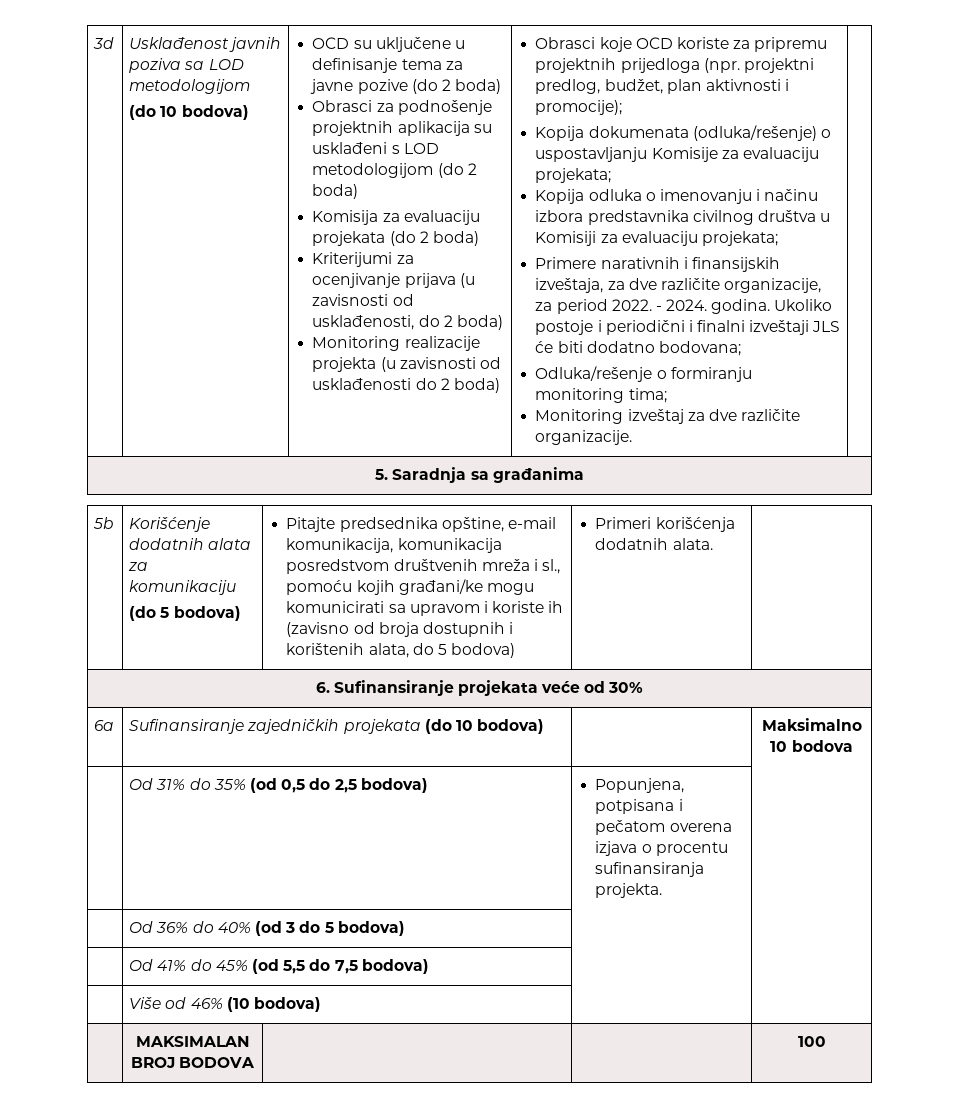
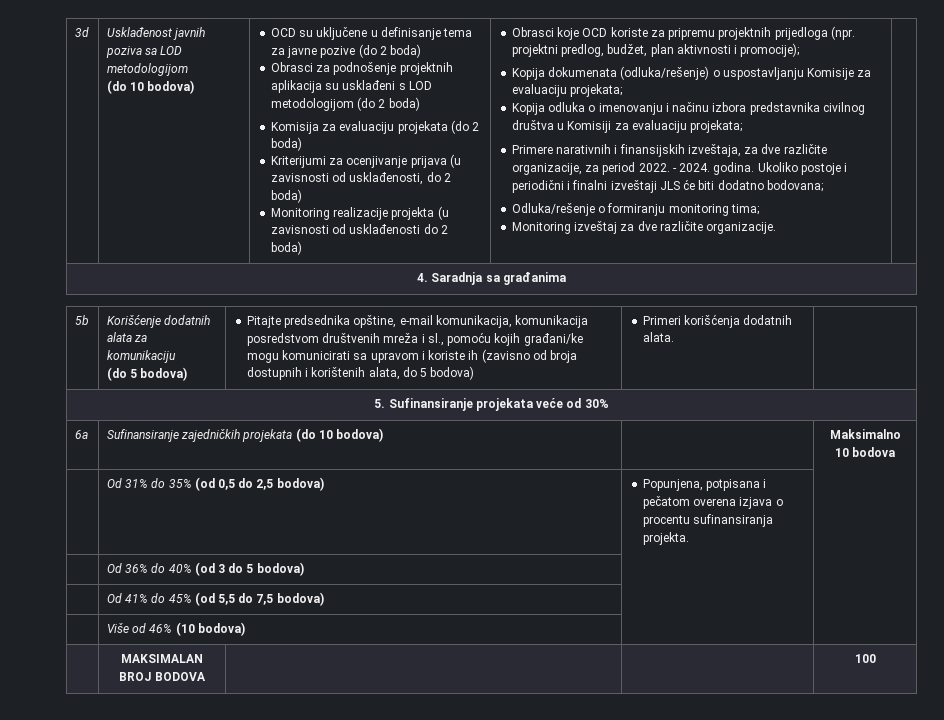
- 5. Saradnja sa građanima
+ 4. Saradnja sa građanima
- 6. Sufinansiranje projekata veće od 30%
+ 5. Sufinansiranje projekata veće od 30%

